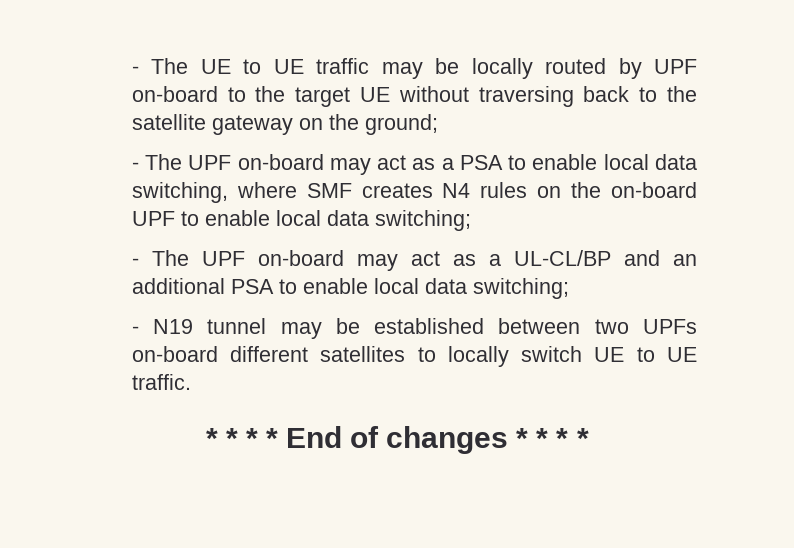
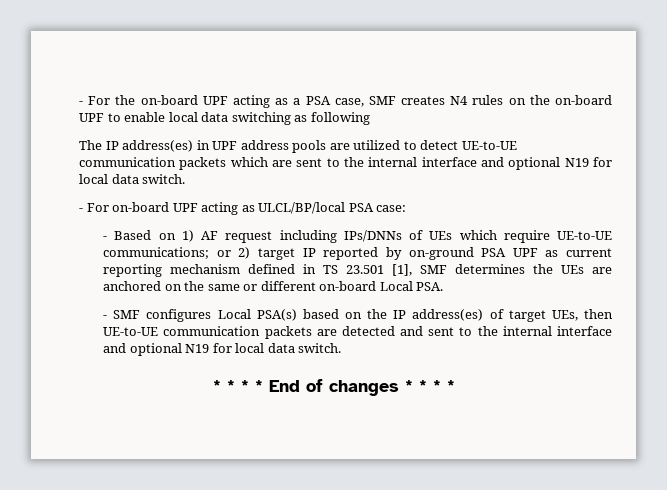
- - The UE to UE traffic may be locally routed by UPF on-board to the target UE without traversing back to the satellite gateway on the ground;
- - The UPF on-board may act as a PSA to enable local data switching, where SMF creates N4 rules on the on-board UPF to enable local data switching;
- - The UPF on-board may act as a UL-CL/BP and an additional PSA to enable local data switching;
- - N19 tunnel may be established between two UPFs on-board different satellites to locally switch UE to UE traffic.
+ - For the on-board UPF acting as a PSA case, SMF creates N4 rules on the on-board UPF to enable local data switching as following
+ The IP address(es) in UPF address pools are utilized to detect UE-to-UE communication packets which are sent to the internal interface and optional N19 for local data switch.
+ - For on-board UPF acting as ULCL/BP/local PSA case:
+ - Based on 1) AF request including IPs/DNNs of UEs which require UE-to-UE communications; or 2) target IP reported by on-ground PSA UPF as current reporting mechanism defined in TS 23.501 [1], SMF determines the UEs are anchored on the same or different on-board Local PSA.
+ - SMF configures Local PSA(s) based on the IP address(es) of target UEs, then UE-to-UE communication packets are detected and sent to the internal interface and optional N19 for local data switch.

